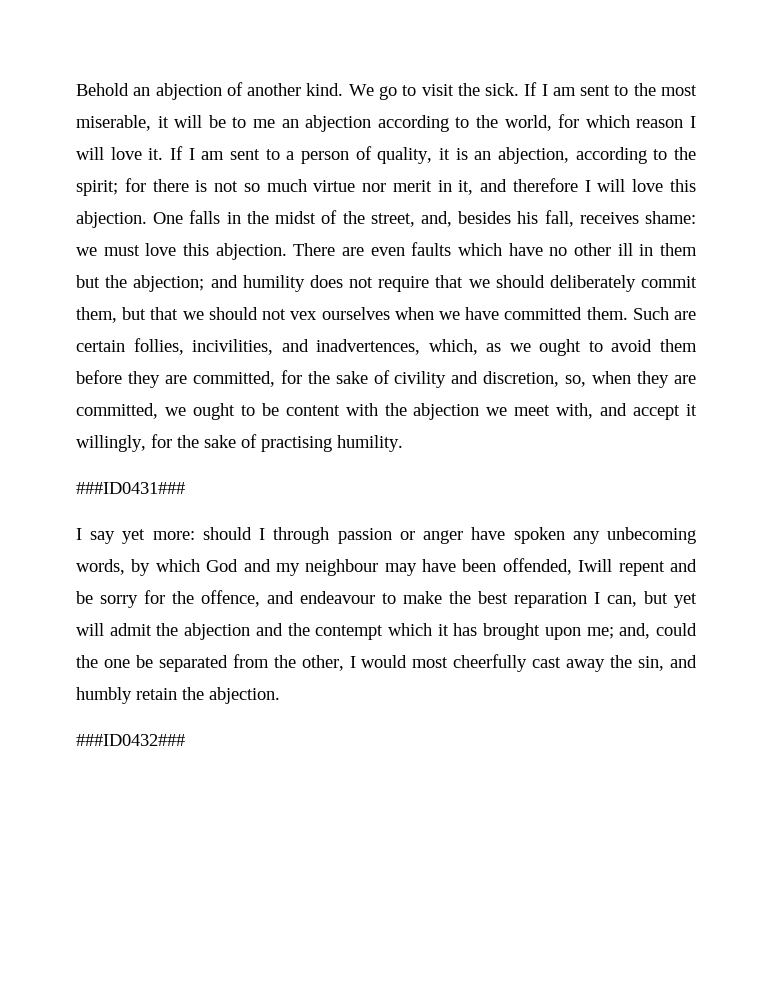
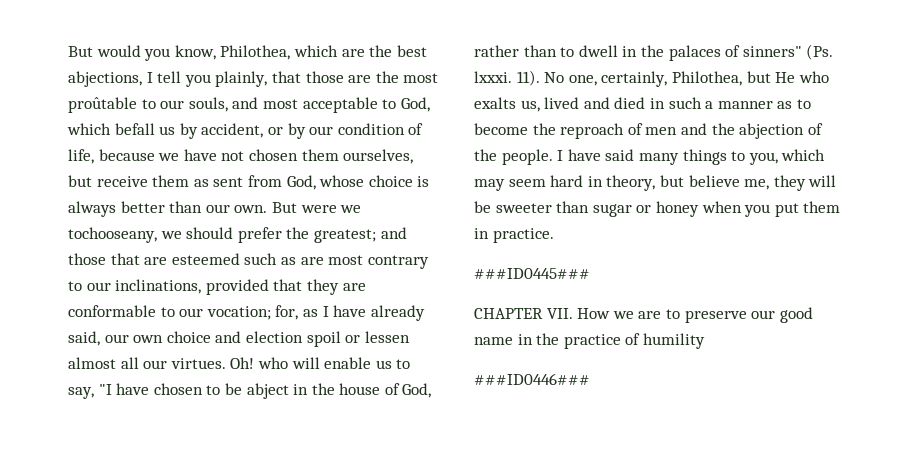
- Behold an abjection of another kind. We go to visit the sick. If I am sent to the most miserable, it will be to me an abjection according to the world, for which reason I will love it. If I am sent to a person of quality, it is an abjection, according to the spirit; for there is not so much virtue nor merit in it, and therefore I will love this abjection. One falls in the midst of the street, and, besides his fall, receives shame: we must love this abjection. There are even faults which have no other ill in them but the abjection; and humility does not require that we should deliberately commit them, but that we should not vex ourselves when we have committed them. Such are certain follies, incivilities, and inadvertences, which, as we ought to avoid them before they are committed, for the sake of civility and discretion, so, when they are committed, we ought to be content with the abjection we meet with, and accept it willingly, for the sake of practising humility.
- ###ID0431###
- I say yet more: should I through passion or anger have spoken any unbecoming words, by which God and my neighbour may have been offended, Iwill repent and be sorry for the offence, and endeavour to make the best reparation I can, but yet will admit the abjection and the contempt which it has brought upon me; and, could the one be separated from the other, I would most cheerfully cast away the sin, and humbly retain the abjection.
- ###ID0432###
+ But would you know, Philothea, which are the best abjections, I tell you plainly, that those are the most proûtable to our souls, and most acceptable to God, which befall us by accident, or by our condition of life, because we have not chosen them ourselves, but receive them as sent from God, whose choice is always better than our own. But were we tochooseany, we should prefer the greatest; and those that are esteemed such as are most contrary to our inclinations, provided that they are conformable to our vocation; for, as I have already said, our own choice and election spoil or lessen almost all our virtues. Oh! who will enable us to say, "I have chosen to be abject in the house of God, rather than to dwell in the palaces of sinners" (Ps. lxxxi. 11). No one, certainly, Philothea, but He who exalts us, lived and died in such a manner as to become the reproach of men and the abjection of the people. I have said many things to you, which may seem hard in theory, but believe me, they will be sweeter than sugar or honey when you put them in practice.
+ ###ID0445###
+ CHAPTER VII. How we are to preserve our good name in the practice of humility
+ ###ID0446###

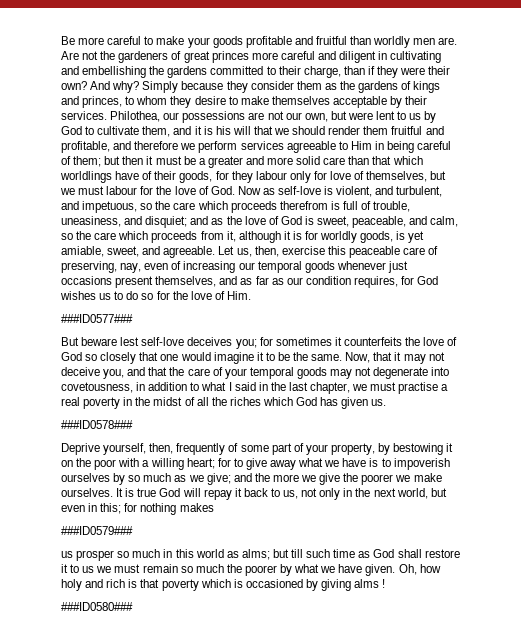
- But would you know, Philothea, which are the best abjections, I tell you plainly, that those are the most proûtable to our souls, and most acceptable to God, which befall us by accident, or by our condition of life, because we have not chosen them ourselves, but receive them as sent from God, whose choice is always better than our own. But were we tochooseany, we should prefer the greatest; and those that are esteemed such as are most contrary to our inclinations, provided that they are conformable to our vocation; for, as I have already said, our own choice and election spoil or lessen almost all our virtues. Oh! who will enable us to say, "I have chosen to be abject in the house of God, rather than to dwell in the palaces of sinners" (Ps. lxxxi. 11). No one, certainly, Philothea, but He who exalts us, lived and died in such a manner as to become the reproach of men and the abjection of the people. I have said many things to you, which may seem hard in theory, but believe me, they will be sweeter than sugar or honey when you put them in practice.
- ###ID0445###
- CHAPTER VII. How we are to preserve our good name in the practice of humility
- ###ID0446###
+ Be more careful to make your goods profitable and fruitful than worldly men are. Are not the gardeners of great princes more careful and diligent in cultivating and embellishing the gardens committed to their charge, than if they were their own? And why? Simply because they consider them as the gardens of kings and princes, to whom they desire to make themselves acceptable by their services. Philothea, our possessions are not our own, but were lent to us by God to cultivate them, and it is his will that we should render them fruitful and profitable, and therefore we perform services agreeable to Him in being careful of them; but then it must be a greater and more solid care than that which worldlings have of their goods, for they labour only for love of themselves, but we must labour for the love of God. Now as self-love is violent, and turbulent, and impetuous, so the care which proceeds therefrom is full of trouble, uneasiness, and disquiet; and as the love of God is sweet, peaceable, and calm, so the care which proceeds from it, although it is for worldly goods, is yet amiable, sweet, and agreeable. Let us, then, exercise this peaceable care of preserving, nay, even of increasing our temporal goods whenever just occasions present themselves, and as far as our condition requires, for God wishes us to do so for the love of Him.
+ ###ID0577###
+ But beware lest self-love deceives you; for sometimes it counterfeits the love of God so closely that one would imagine it to be the same. Now, that it may not deceive you, and that the care of your temporal goods may not degenerate into covetousness, in addition to what I said in the last chapter, we must practise a real poverty in the midst of all the riches which God has given us.
+ ###ID0578###
+ Deprive yourself, then, frequently of some part of your property, by bestowing it on the poor with a willing heart; for to give away what we have is to impoverish ourselves by so much as we give; and the more we give the poorer we make ourselves. It is true God will repay it back to us, not only in the next world, but even in this; for nothing makes
+ ###ID0579###
+ us prosper so much in this world as alms; but till such time as God shall restore it to us we must remain so much the poorer by what we have given. Oh, how holy and rich is that poverty which is occasioned by giving alms !
+ ###ID0580###

